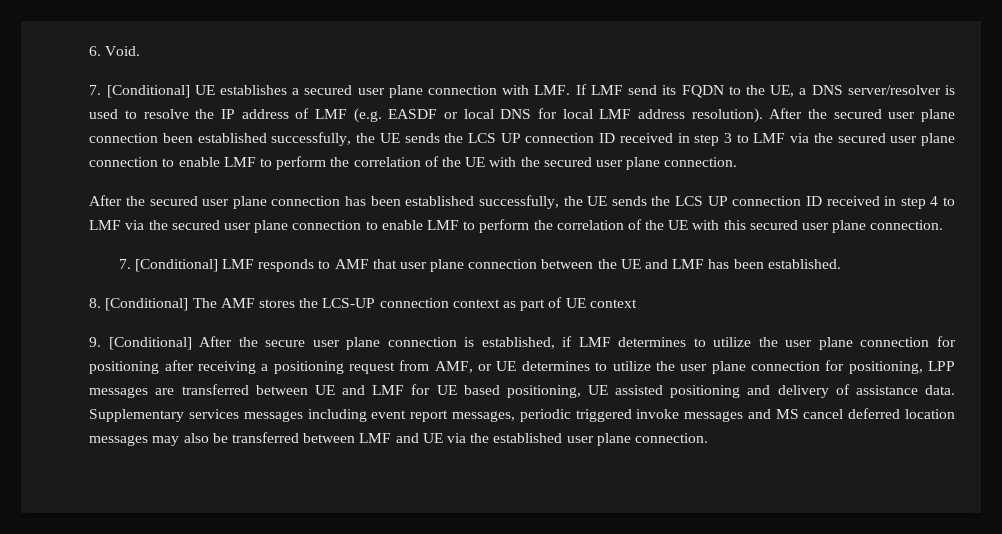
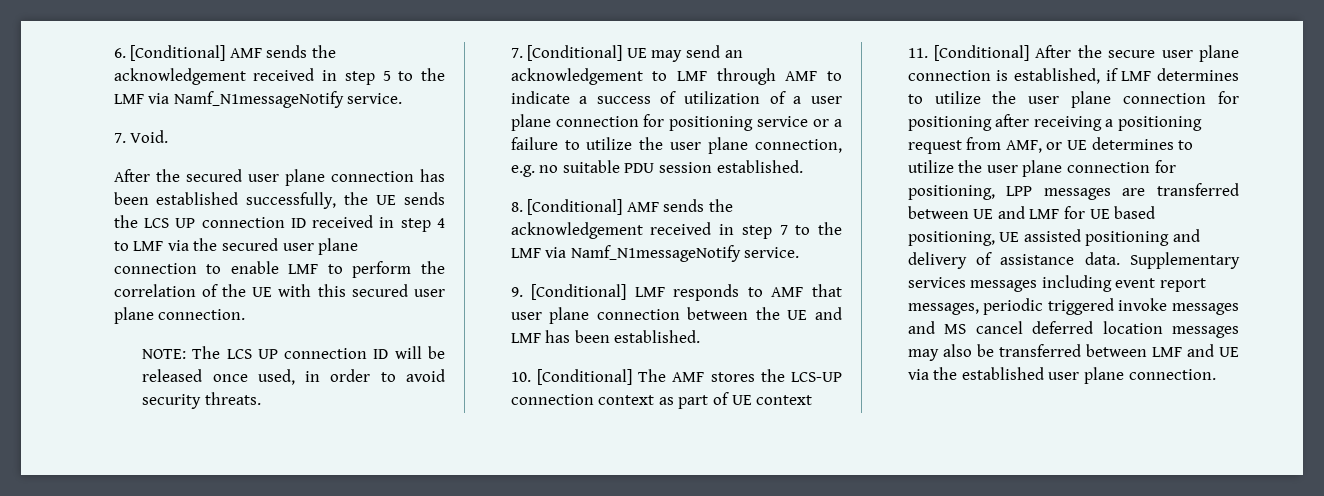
- 6. Void.
- 7. [Conditional] UE establishes a secured user plane connection with LMF. If LMF send its FQDN to the UE, a DNS server/resolver is used to resolve the IP address of LMF (e.g. EASDF or local DNS for local LMF address resolution). After the secured user plane connection been established successfully, the UE sends the LCS UP connection ID received in step 3 to LMF via the secured user plane connection to enable LMF to perform the correlation of the UE with the secured user plane connection.
+ 6. [Conditional] AMF sends the acknowledgement received in step 5 to the LMF via Namf_N1messageNotify service.
+ 7. Void.
- 7. [Conditional] LMF responds to AMF that user plane connection between the UE and LMF has been established.
+ NOTE: The LCS UP connection ID will be released once used, in order to avoid security threats.
+ 7. [Conditional] UE may send an acknowledgement to LMF through AMF to indicate a success of utilization of a user plane connection for positioning service or a failure to utilize the user plane connection, e.g. no suitable PDU session established.
+ 8. [Conditional] AMF sends the acknowledgement received in step 7 to the LMF via Namf_N1messageNotify service.
+ 9. [Conditional] LMF responds to AMF that user plane connection between the UE and LMF has been established.
- 8. [Conditional] The AMF stores the LCS-UP connection context as part of UE context
+ 10. [Conditional] The AMF stores the LCS-UP connection context as part of UE context
- 9. [Conditional] After the secure user plane connection is established, if LMF determines to utilize the user plane connection for positioning after receiving a positioning request from AMF, or UE determines to utilize the user plane connection for positioning, LPP messages are transferred between UE and LMF for UE based positioning, UE assisted positioning and delivery of assistance data.
+ 11. [Conditional] After the secure user plane connection is established, if LMF determines to utilize the user plane connection for positioning after receiving a positioning request from AMF, or UE determines to utilize the user plane connection for positioning, LPP messages are transferred between UE and LMF for UE based positioning, UE assisted positioning and delivery of assistance data.

